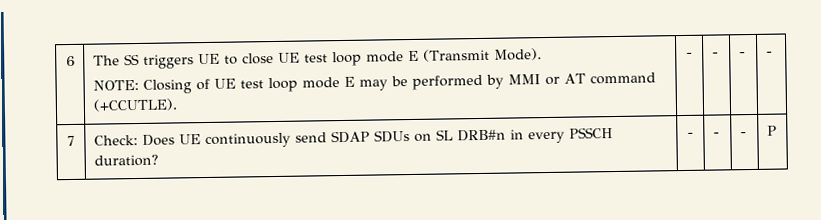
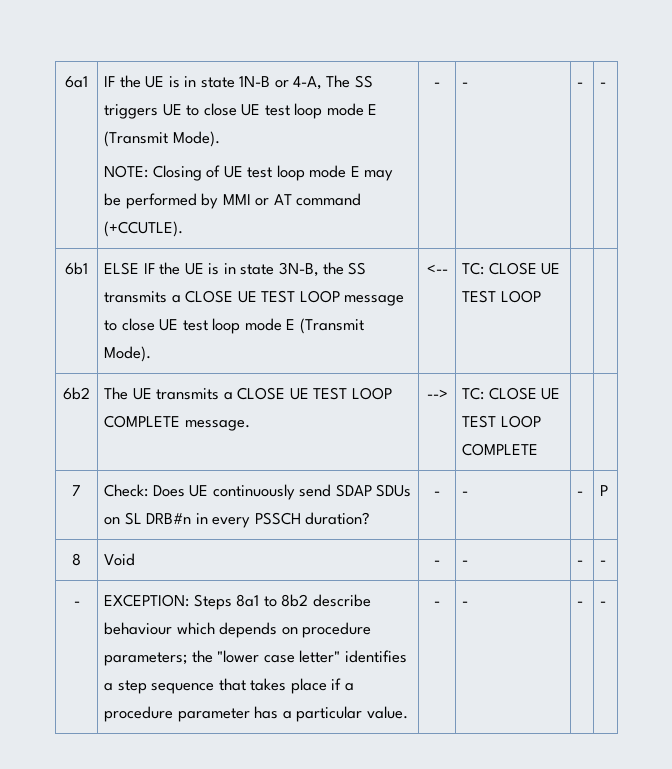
- 6 | The SS triggers UE to close UE test loop mode E (Transmit Mode).
+ 6a1 | IF the UE is in state 1N-B or 4-A, The SS triggers UE to close UE test loop mode E (Transmit Mode).
+ 6b1 | ELSE IF the UE is in state 3N-B, the SS transmits a CLOSE UE TEST LOOP message to close UE test loop mode E (Transmit Mode). | <-- | TC: CLOSE UE TEST LOOP | |
+ 6b2 | The UE transmits a CLOSE UE TEST LOOP COMPLETE message. | --> | TC: CLOSE UE TEST LOOP COMPLETE | |
+ 8 | Void | - | - | - | -
+ - | EXCEPTION: Steps 8a1 to 8b2 describe behaviour which depends on procedure parameters; the "lower case letter" identifies a step sequence that takes place if a procedure parameter has a particular value. | - | - | - | -

